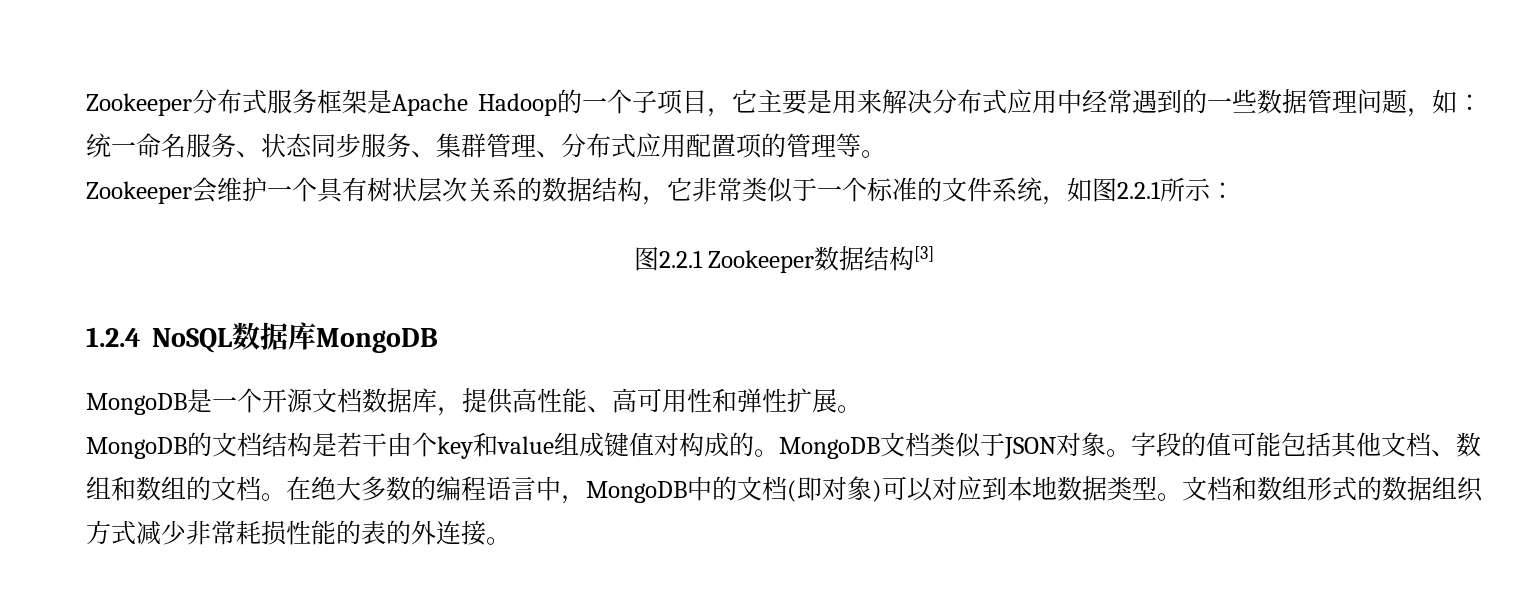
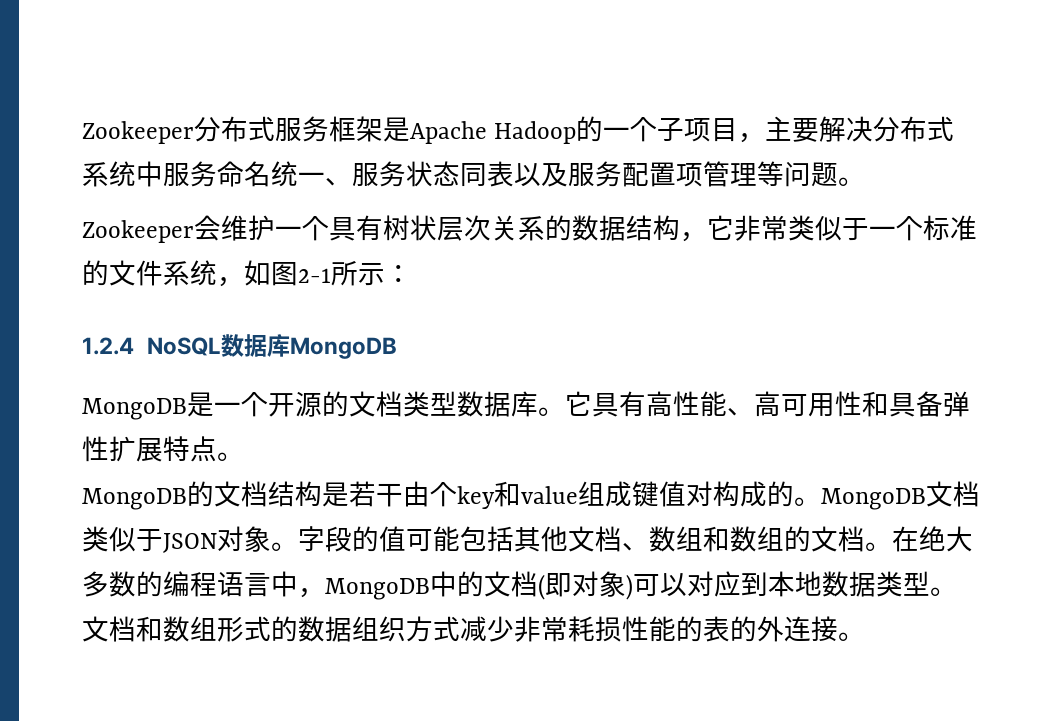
- Zookeeper分布式服务框架是Apache Hadoop的一个子项目，它主要是用来解决分布式应用中经常遇到的一些数据管理问题，如：统一命名服务、状态同步服务、集群管理、分布式应用配置项的管理等。
+ Zookeeper分布式服务框架是Apache Hadoop的一个子项目，主要解决分布式系统中服务命名统一、服务状态同表以及服务配置项管理等问题。
- Zookeeper会维护一个具有树状层次关系的数据结构，它非常类似于一个标准的文件系统，如图2.2.1所示：
+ Zookeeper会维护一个具有树状层次关系的数据结构，它非常类似于一个标准的文件系统，如图2-1所示：
- 图2.2.1 Zookeeper数据结构[3]
- MongoDB是一个开源文档数据库，提供高性能、高可用性和弹性扩展。
+ MongoDB是一个开源的文档类型数据库。它具有高性能、高可用性和具备弹性扩展特点。

